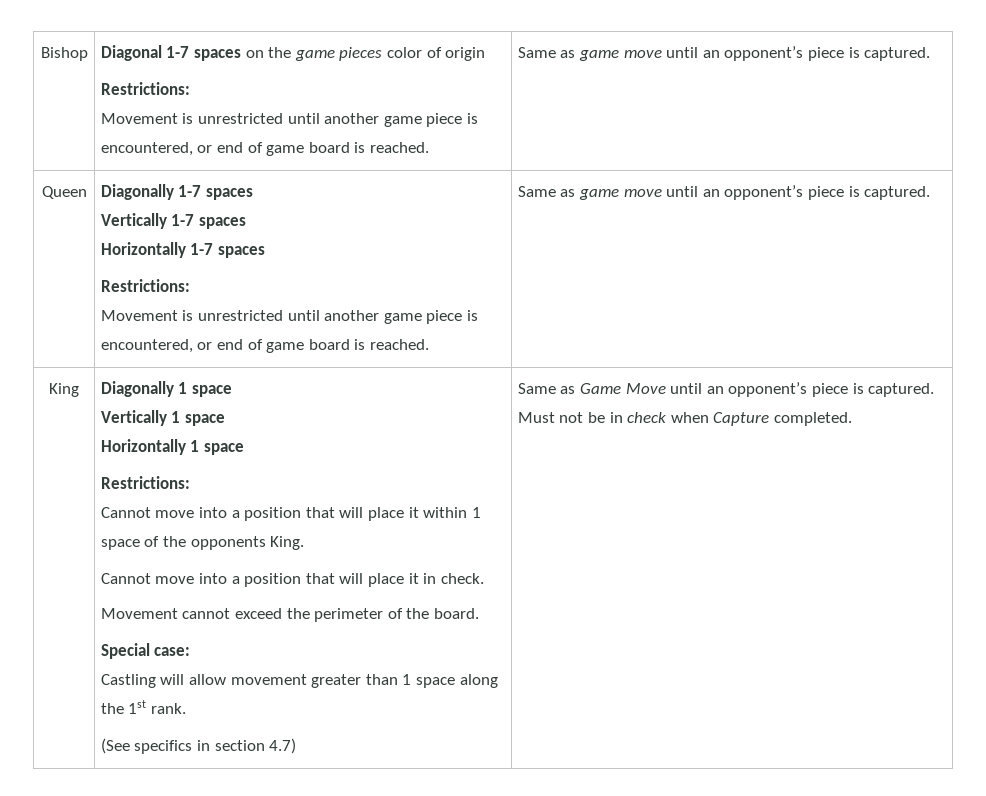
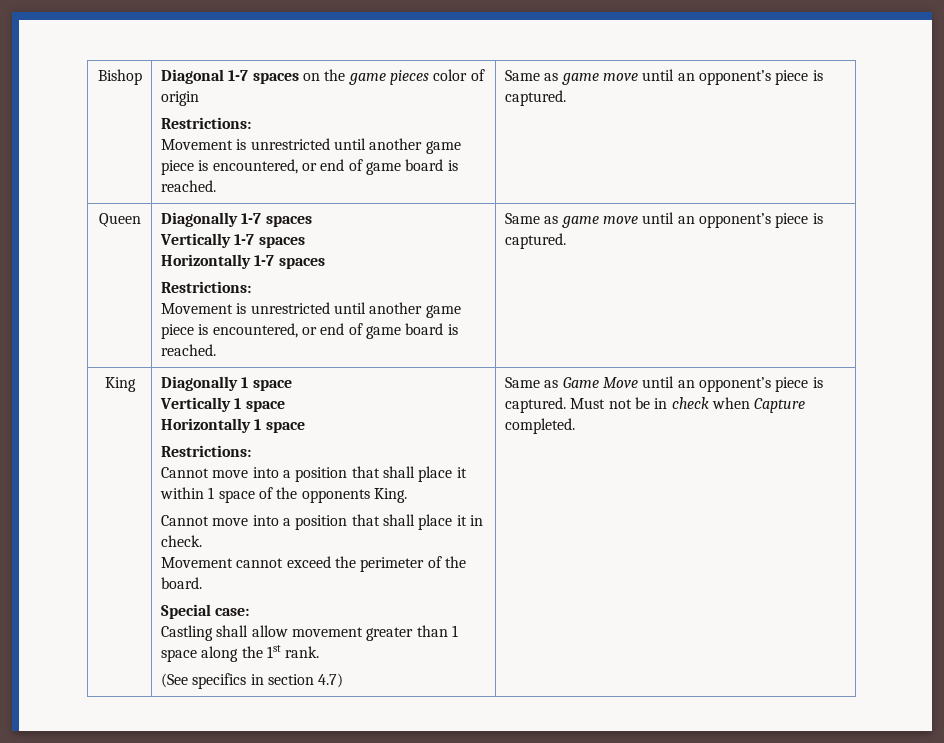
- Cannot move into a position that will place it within 1 space of the opponents King.
+ Cannot move into a position that shall place it within 1 space of the opponents King.
- Cannot move into a position that will place it in check.
+ Cannot move into a position that shall place it in check.
- Castling will allow movement greater than 1 space along the 1st rank.
+ Castling shall allow movement greater than 1 space along the 1st rank.

